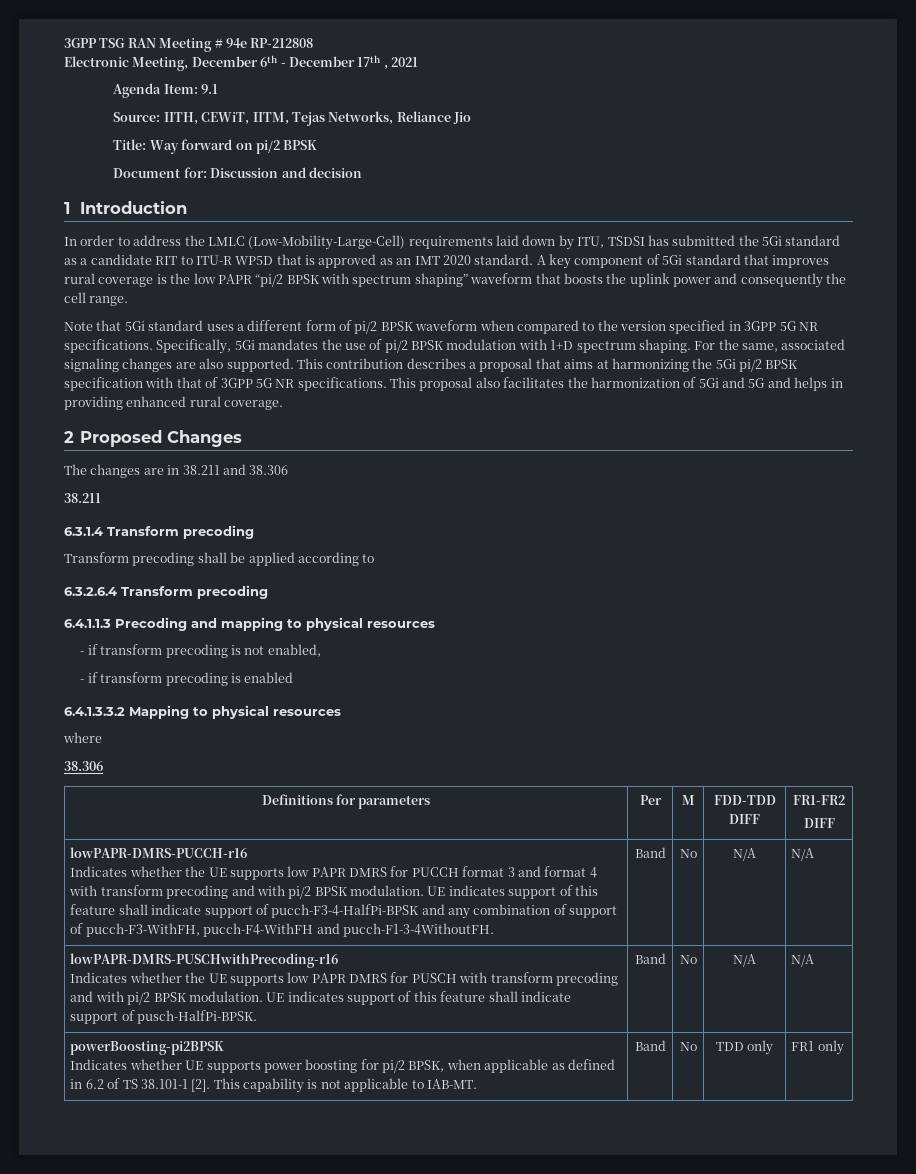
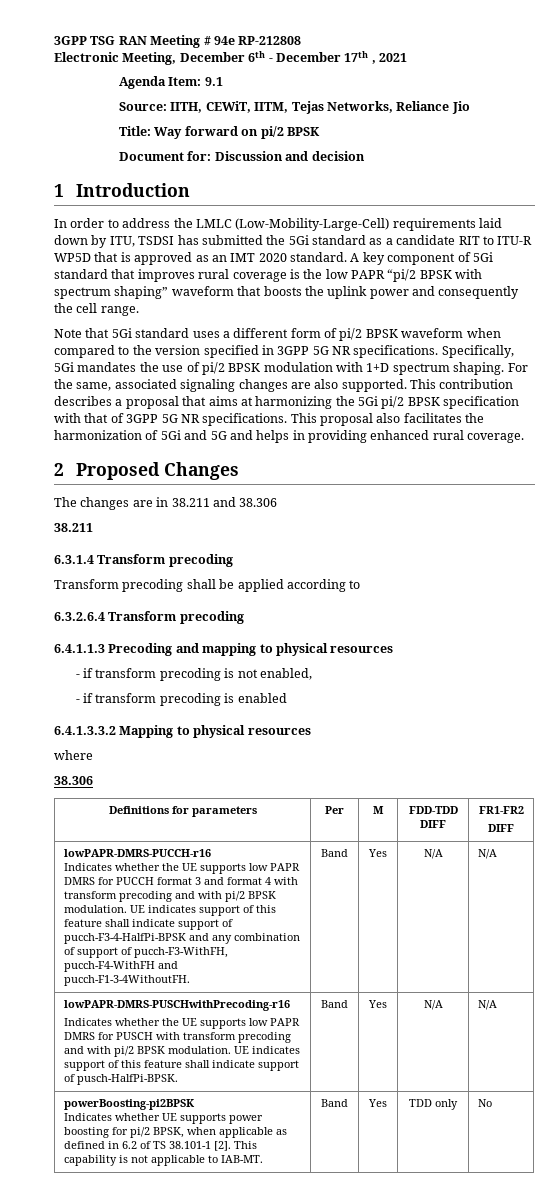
- UE indicates support of this feature shall indicate support of pucch-F3-4-HalfPi-BPSK and any combination of support of pucch-F3-WithFH, pucch-F4-WithFH and pucch-F1-3-4WithoutFH. | Band | No
+ UE indicates support of this feature shall indicate support of pucch-F3-4-HalfPi-BPSK and any combination of support of pucch-F3-WithFH, pucch-F4-WithFH and pucch-F1-3-4WithoutFH. | Band | Yes
  lowPAPR-DMRS-PUSCHwithPrecoding-r16
- Indicates whether the UE supports low PAPR DMRS for PUSCH with transform precoding and with pi/2 BPSK modulation. UE indicates support of this feature shall indicate support of pusch-HalfPi-BPSK. | Band | No | N/A | N/A
+ Indicates whether the UE supports low PAPR DMRS for PUSCH with transform precoding and with pi/2 BPSK modulation. UE indicates support of this feature shall indicate support of pusch-HalfPi-BPSK. | Band | Yes | N/A | N/A
  powerBoosting-pi2BPSK
- Indicates whether UE supports power boosting for pi/2 BPSK, when applicable as defined in 6.2 of TS 38.101-1 [2]. This capability is not applicable to IAB-MT. | Band | No | TDD only | FR1 only
+ Indicates whether UE supports power boosting for pi/2 BPSK, when applicable as defined in 6.2 of TS 38.101-1 [2]. This capability is not applicable to IAB-MT. | Band | Yes | TDD only | No

